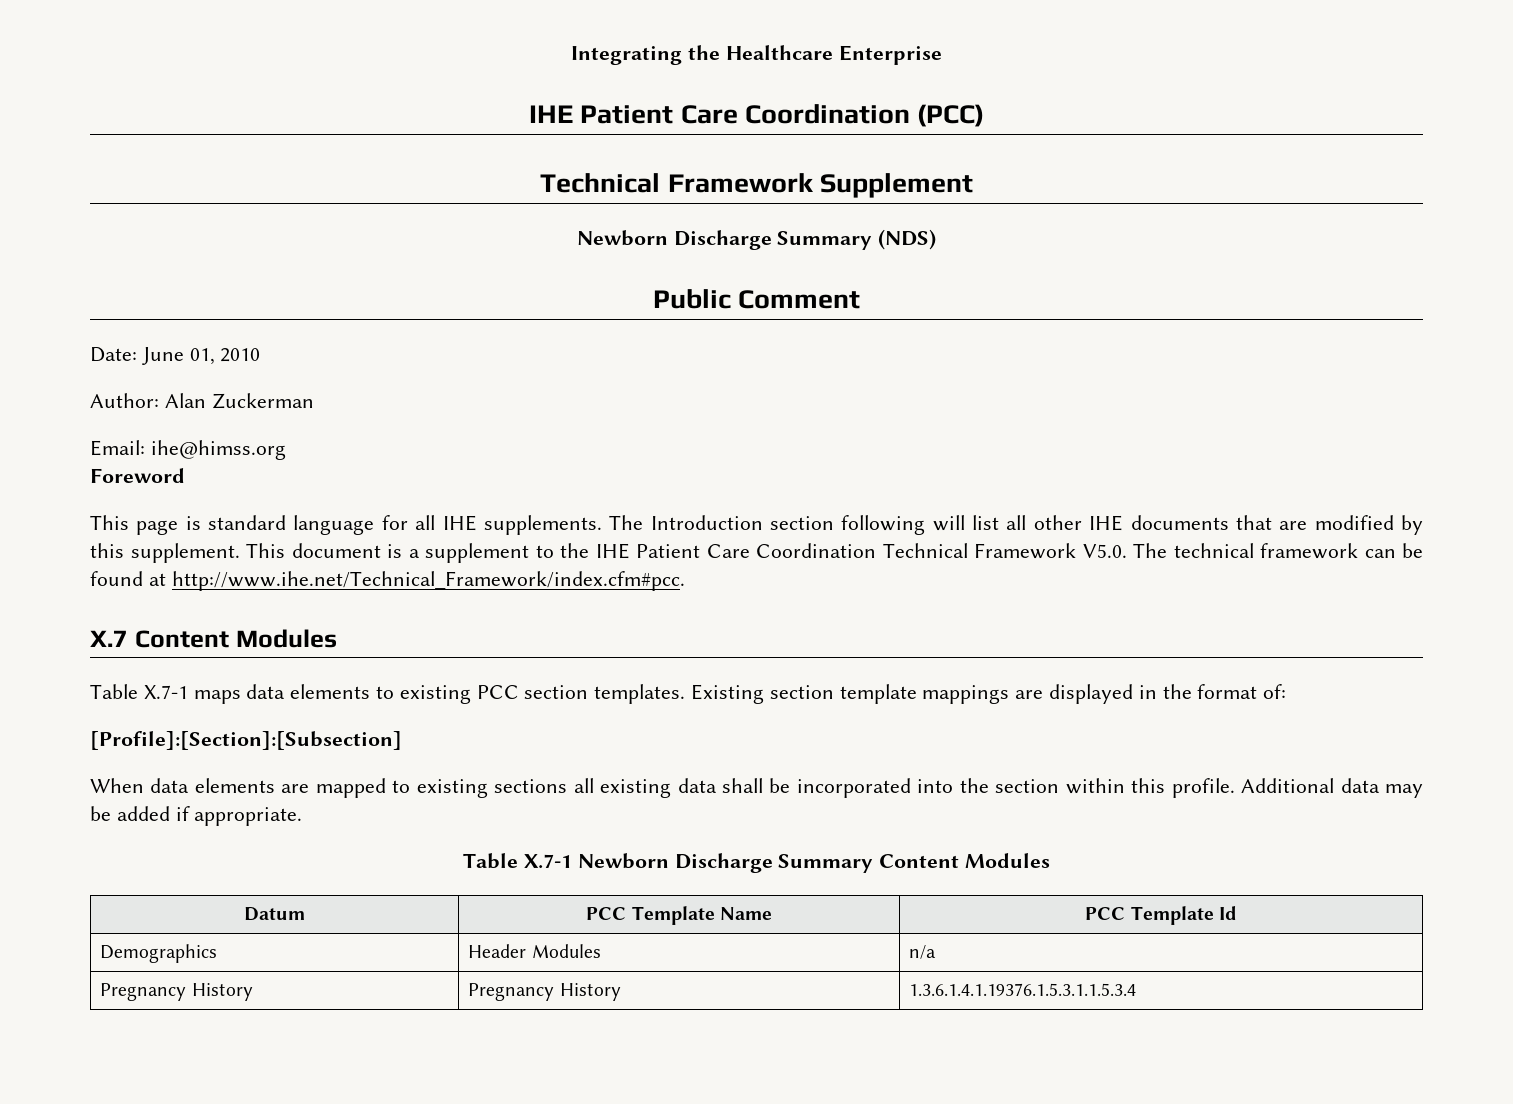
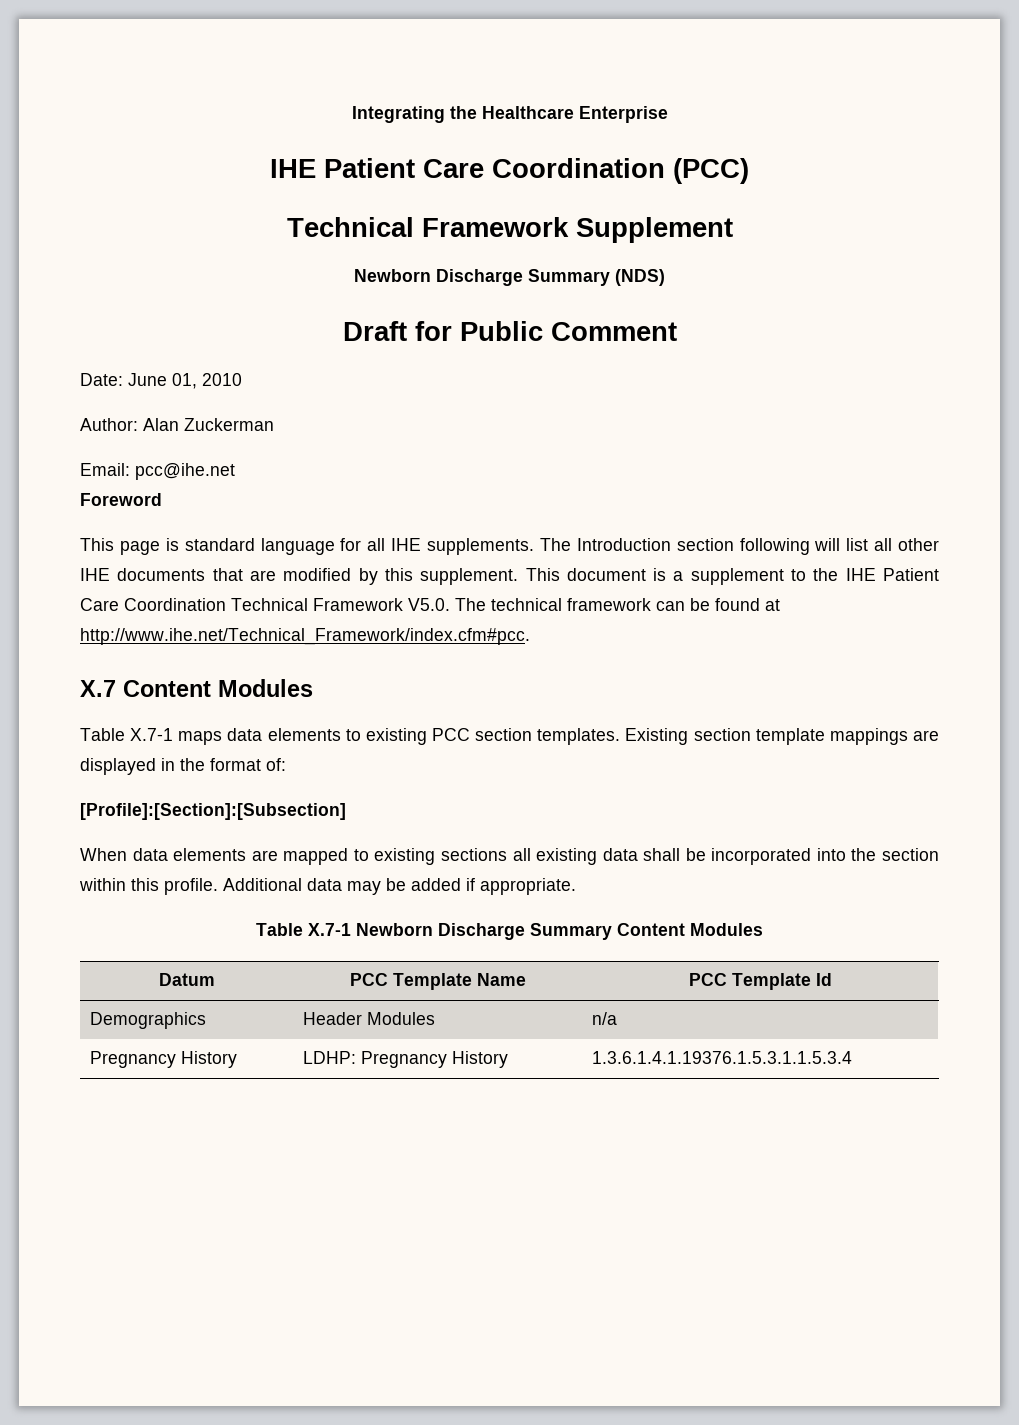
- Public Comment
+ Draft for Public Comment
- Email: ihe@himss.org
+ Email: pcc@ihe.net
- Pregnancy History | Pregnancy History | 1.3.6.1.4.1.19376.1.5.3.1.1.5.3.4
+ Pregnancy History | LDHP: Pregnancy History | 1.3.6.1.4.1.19376.1.5.3.1.1.5.3.4

